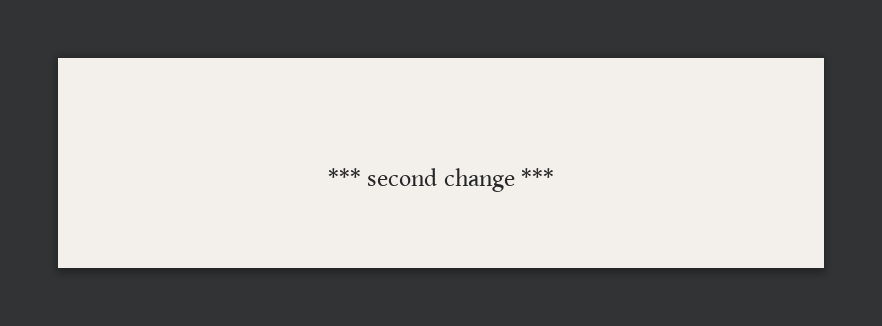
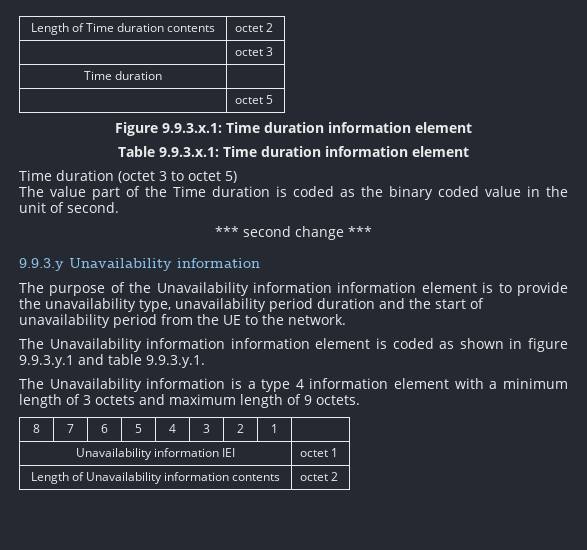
+ Length of Time duration contents | octet 2
+ | octet 3
+ Time duration |
+ | octet 5
+ Figure 9.9.3.x.1: Time duration information element
+ Table 9.9.3.x.1: Time duration information element
+ Time duration (octet 3 to octet 5)
+ The value part of the Time duration is coded as the binary coded value in the unit of second.
  *** second change ***
+ 9.9.3.y Unavailability information
+ The purpose of the Unavailability information information element is to provide the unavailability type, unavailability period duration and the start of unavailability period from the UE to the network.
+ The Unavailability information information element is coded as shown in figure 9.9.3.y.1 and table 9.9.3.y.1.
+ The Unavailability information is a type 4 information element with a minimum length of 3 octets and maximum length of 9 octets.
+ 8 | 7 | 6 | 5 | 4 | 3 | 2 | 1 |
+ Unavailability information IEI | octet 1
+ Length of Unavailability information contents | octet 2

